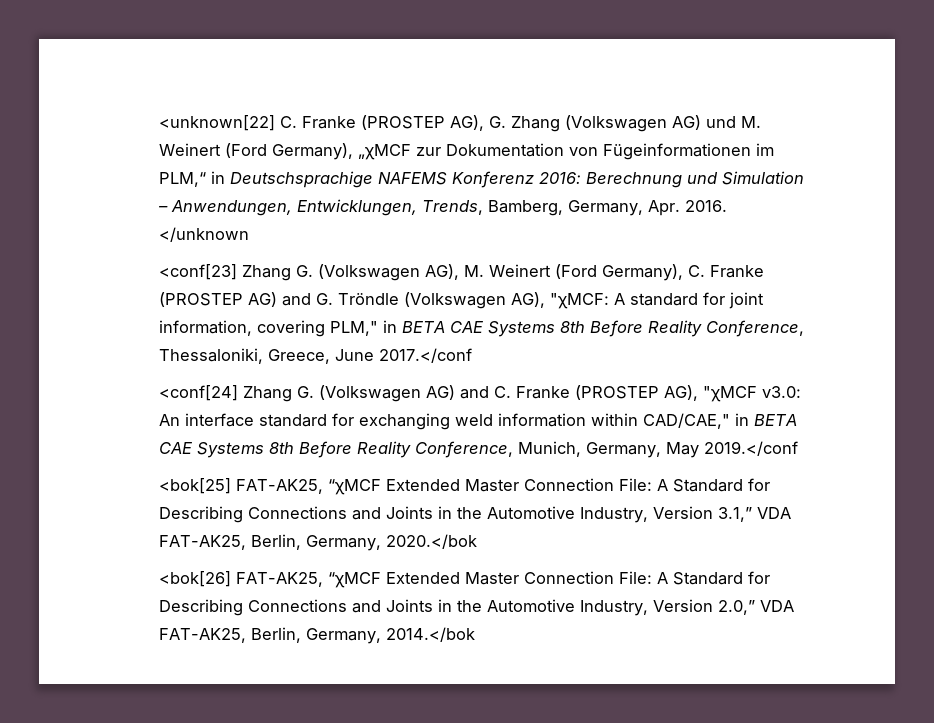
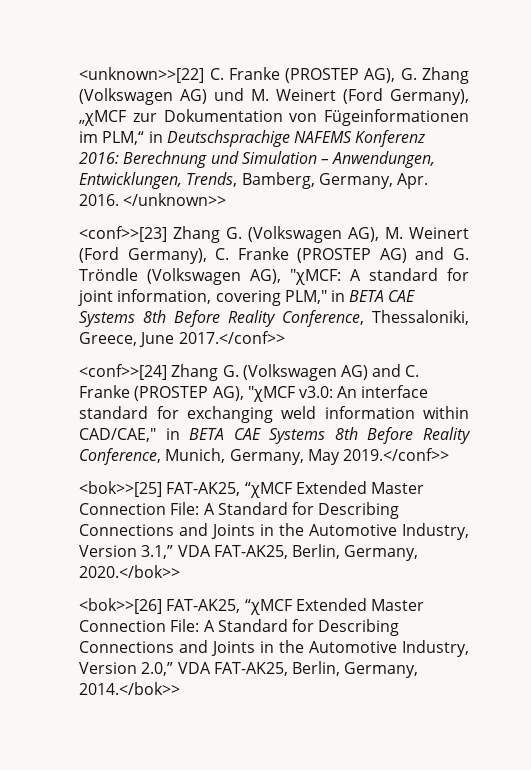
- <unknown[22] C. Franke (PROSTEP AG), G. Zhang (Volkswagen AG) und M. Weinert (Ford Germany), „χMCF zur Dokumentation von Fügeinformationen im PLM,“ in Deutschsprachige NAFEMS Konferenz 2016: Berechnung und Simulation – Anwendungen, Entwicklungen, Trends, Bamberg, Germany, Apr. 2016.
+ <unknown>>[22] C. Franke (PROSTEP AG), G. Zhang (Volkswagen AG) und M. Weinert (Ford Germany), „χMCF zur Dokumentation von Fügeinformationen im PLM,“ in Deutschsprachige NAFEMS Konferenz 2016: Berechnung und Simulation – Anwendungen, Entwicklungen, Trends, Bamberg, Germany, Apr. 2016.
- </unknown
- <conf[23] Zhang G. (Volkswagen AG), M. Weinert (Ford Germany), C. Franke (PROSTEP AG) and G. Tröndle (Volkswagen AG), "χMCF:
+ </unknown>>
+ <conf>>[23] Zhang G. (Volkswagen AG), M. Weinert (Ford Germany), C. Franke (PROSTEP AG) and G. Tröndle (Volkswagen AG), "χMCF:
- A standard for joint information, covering PLM," in BETA CAE Systems 8th Before Reality Conference, Thessaloniki, Greece, June 2017.</conf
- <conf[24] Zhang G. (Volkswagen AG) and C. Franke (PROSTEP AG), "χMCF v3.0:
+ A standard for joint information, covering PLM," in BETA CAE Systems 8th Before Reality Conference, Thessaloniki, Greece, June 2017.</conf>>
+ <conf>>[24] Zhang G. (Volkswagen AG) and C. Franke (PROSTEP AG), "χMCF v3.0:
- An interface standard for exchanging weld information within CAD/CAE," in BETA CAE Systems 8th Before Reality Conference, Munich, Germany, May 2019.</conf
- <bok[25] FAT-AK25, “χMCF Extended Master Connection File:
+ An interface standard for exchanging weld information within CAD/CAE," in BETA CAE Systems 8th Before Reality Conference, Munich, Germany, May 2019.</conf>>
+ <bok>>[25] FAT-AK25, “χMCF Extended Master Connection File:
- A Standard for Describing Connections and Joints in the Automotive Industry, Version 3.1,” VDA FAT-AK25, Berlin, Germany, 2020.</bok
- <bok[26] FAT-AK25, “χMCF Extended Master Connection File:
+ A Standard for Describing Connections and Joints in the Automotive Industry, Version 3.1,” VDA FAT-AK25, Berlin, Germany, 2020.</bok>>
+ <bok>>[26] FAT-AK25, “χMCF Extended Master Connection File:
- A Standard for Describing Connections and Joints in the Automotive Industry, Version 2.0,” VDA FAT-AK25, Berlin, Germany, 2014.</bok
+ A Standard for Describing Connections and Joints in the Automotive Industry, Version 2.0,” VDA FAT-AK25, Berlin, Germany, 2014.</bok>>

